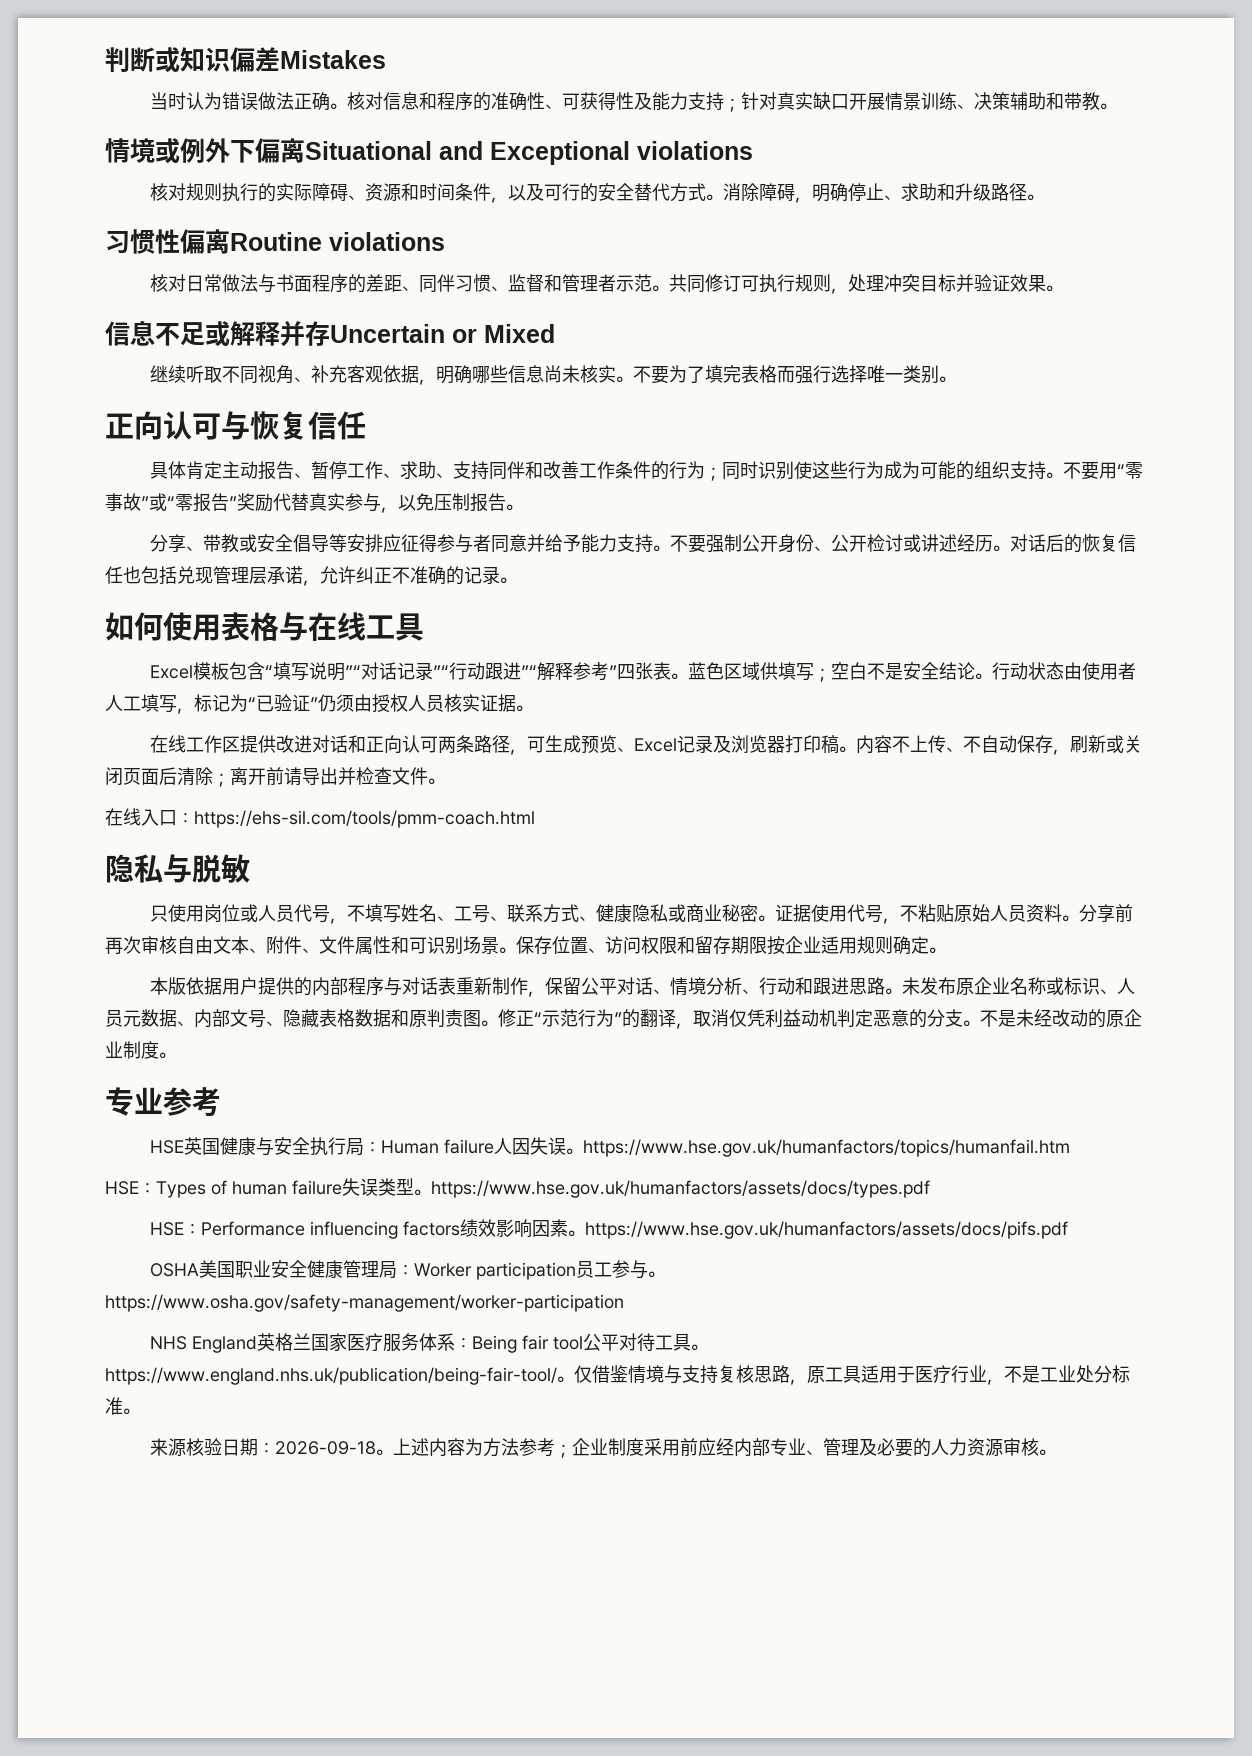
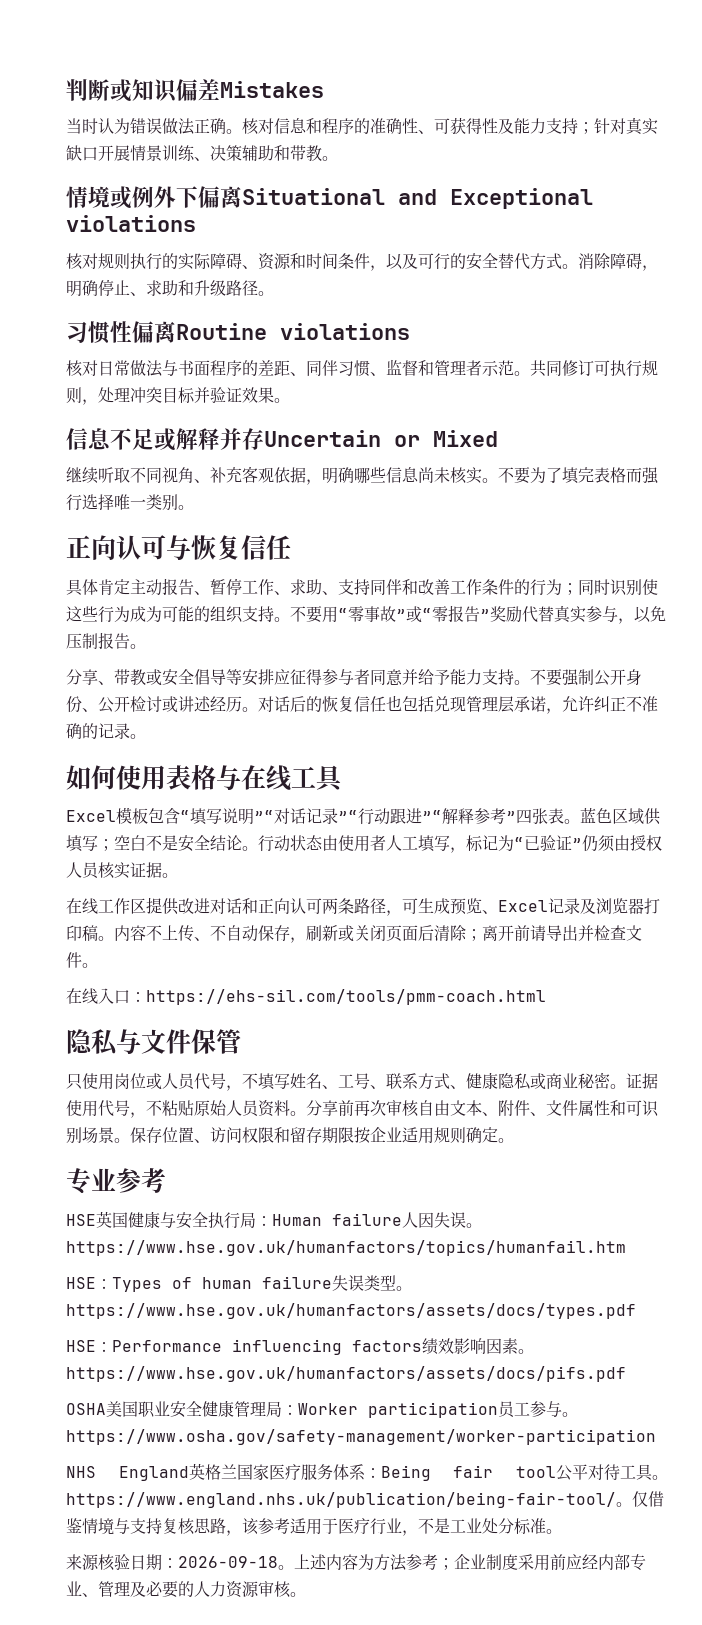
- 隐私与脱敏
+ 隐私与文件保管
- 本版依据用户提供的内部程序与对话表重新制作，保留公平对话、情境分析、行动和跟进思路。未发布原企业名称或标识、人员元数据、内部文号、隐藏表格数据和原判责图。修正“示范行为”的翻译，取消仅凭利益动机判定恶意的分支。不是未经改动的原企业制度。
- 仅借鉴情境与支持复核思路，原工具适用于医疗行业，不是工业处分标准。
+ 仅借鉴情境与支持复核思路，该参考适用于医疗行业，不是工业处分标准。

